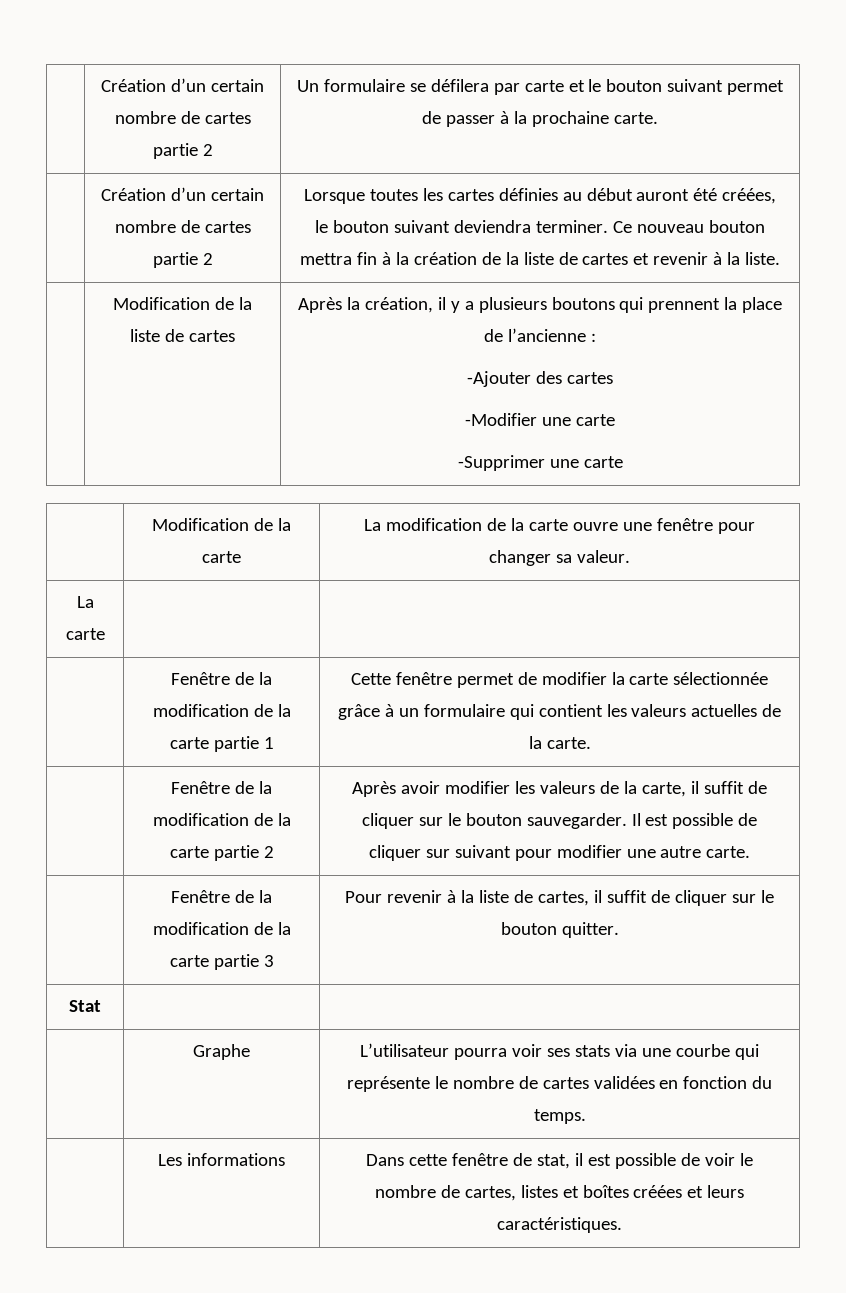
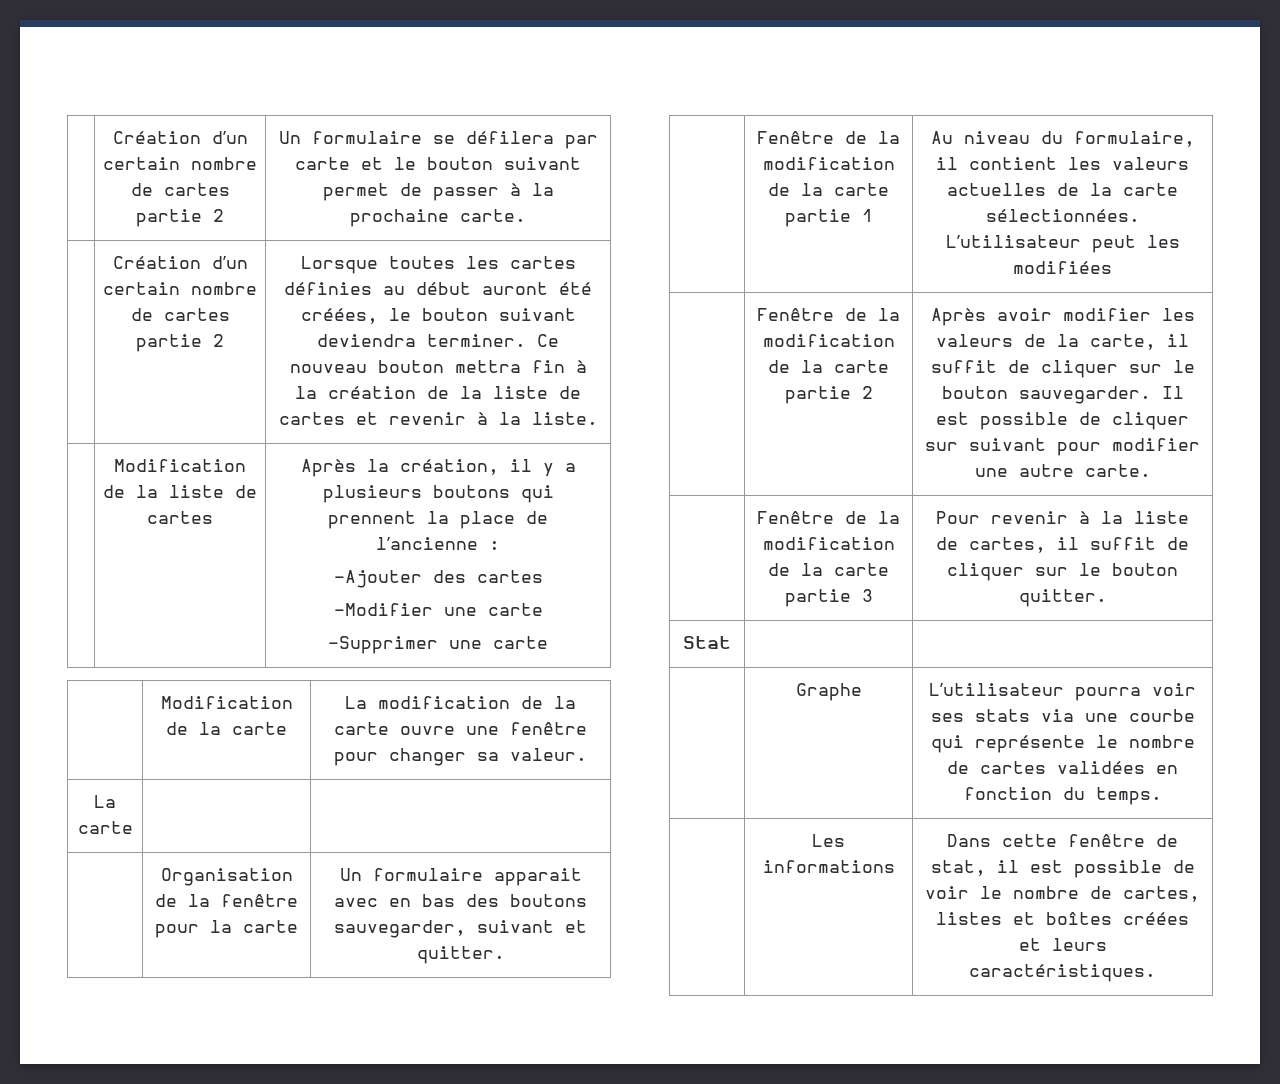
+ | Organisation de la fenêtre pour la carte | Un formulaire apparait avec en bas des boutons sauvegarder, suivant et quitter.
- | Fenêtre de la modification de la carte partie 1 | Cette fenêtre permet de modifier la carte sélectionnée grâce à un formulaire qui contient les valeurs actuelles de la carte.
+ | Fenêtre de la modification de la carte partie 1 | Au niveau du formulaire, il contient les valeurs actuelles de la carte sélectionnées. L’utilisateur peut les modifiées

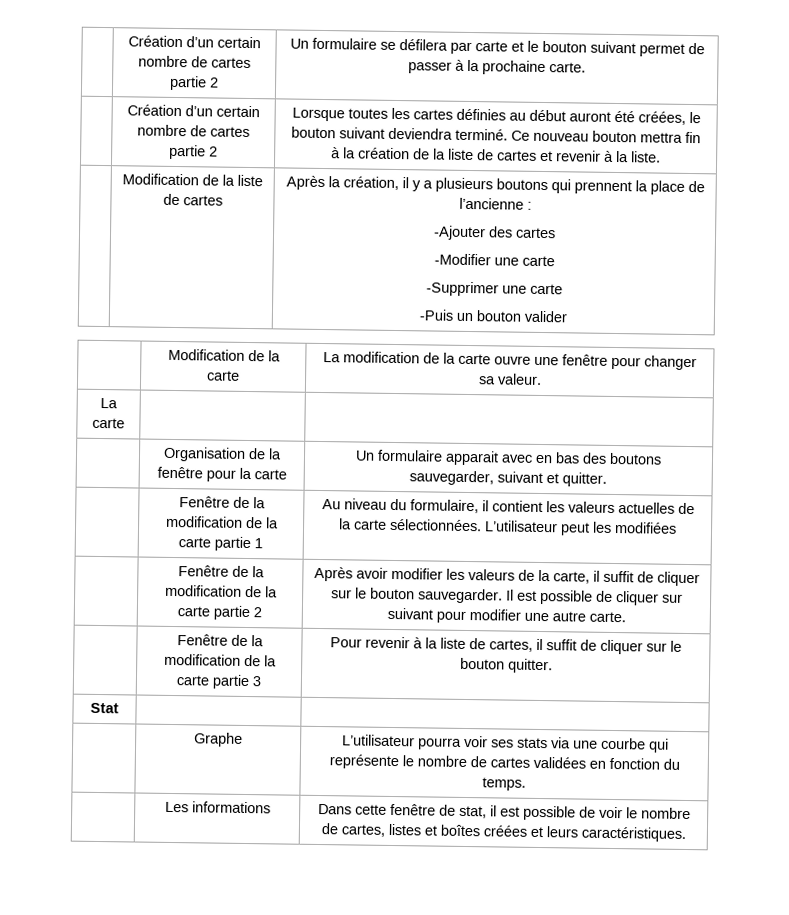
- Lorsque toutes les cartes définies au début auront été créées, le bouton suivant deviendra terminer.
+ Lorsque toutes les cartes définies au début auront été créées, le bouton suivant deviendra terminé.
  | Modification de la liste de cartes | Après la création, il y a plusieurs boutons qui prennent la place de l’ancienne :
  -Ajouter des cartes
  -Modifier une carte
  -Supprimer une carte
+ -Puis un bouton valider

